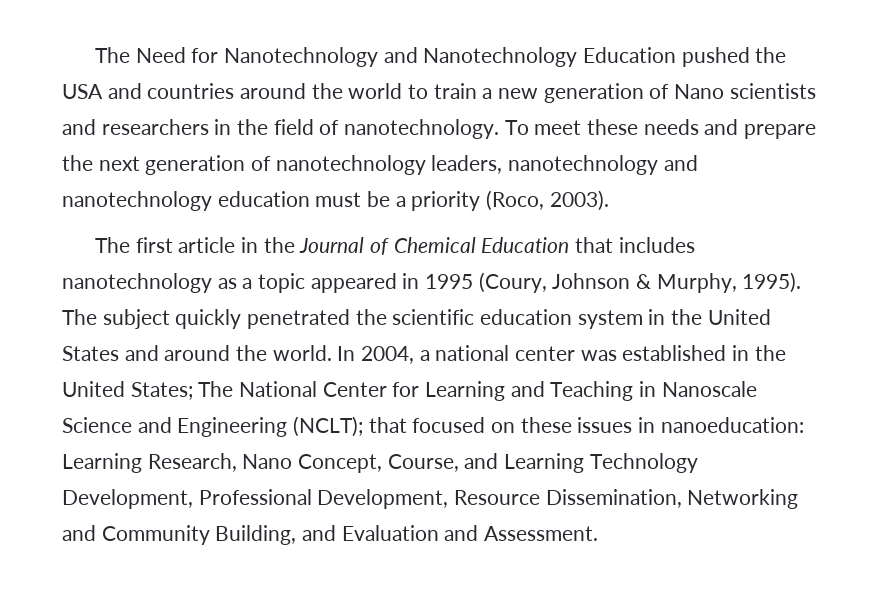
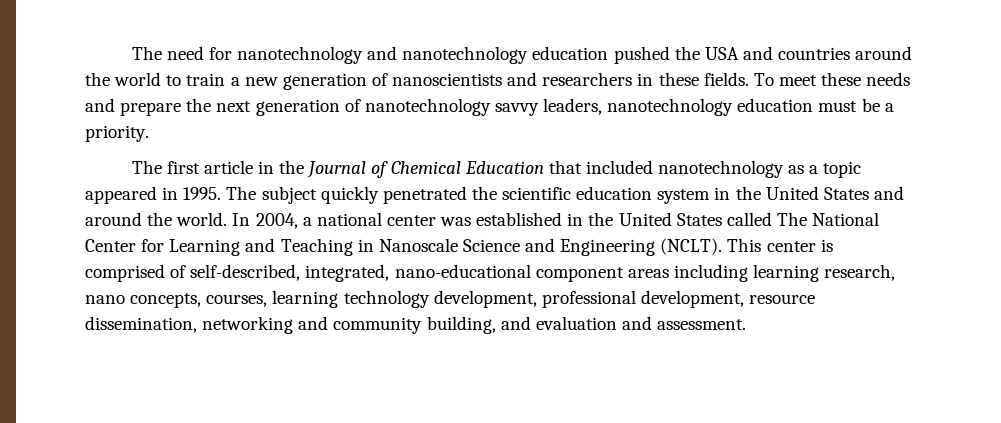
- The Need for Nanotechnology and Nanotechnology Education pushed the USA and countries around the world to train a new generation of Nano scientists and researchers in the field of nanotechnology.
+ The need for nanotechnology and nanotechnology education pushed the USA and countries around the world to train a new generation of nanoscientists and researchers in these fields.
- To meet these needs and prepare the next generation of nanotechnology leaders, nanotechnology and nanotechnology education must be a priority (Roco, 2003).
+ To meet these needs and prepare the next generation of nanotechnology savvy leaders, nanotechnology education must be a priority.
- The first article in the Journal of Chemical Education that includes nanotechnology as a topic appeared in 1995 (Coury, Johnson & Murphy, 1995).
+ The first article in the Journal of Chemical Education that included nanotechnology as a topic appeared in 1995.
- In 2004, a national center was established in the United States; The National Center for Learning and Teaching in Nanoscale Science and Engineering (NCLT); that focused on these issues in nanoeducation: Learning Research, Nano Concept, Course, and Learning Technology Development, Professional Development, Resource Dissemination, Networking and Community Building, and Evaluation and Assessment.
+ In 2004, a national center was established in the United States called The National Center for Learning and Teaching in Nanoscale Science and Engineering (NCLT). This center is comprised of self-described, integrated, nano-educational component areas including learning research, nano concepts, courses, learning technology development, professional development, resource dissemination, networking and community building, and evaluation and assessment.

